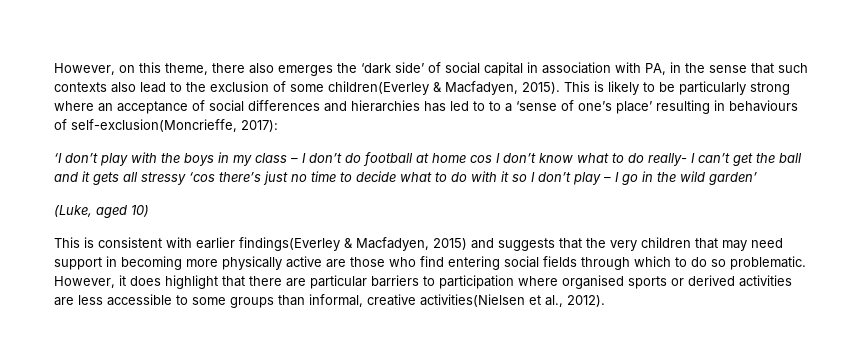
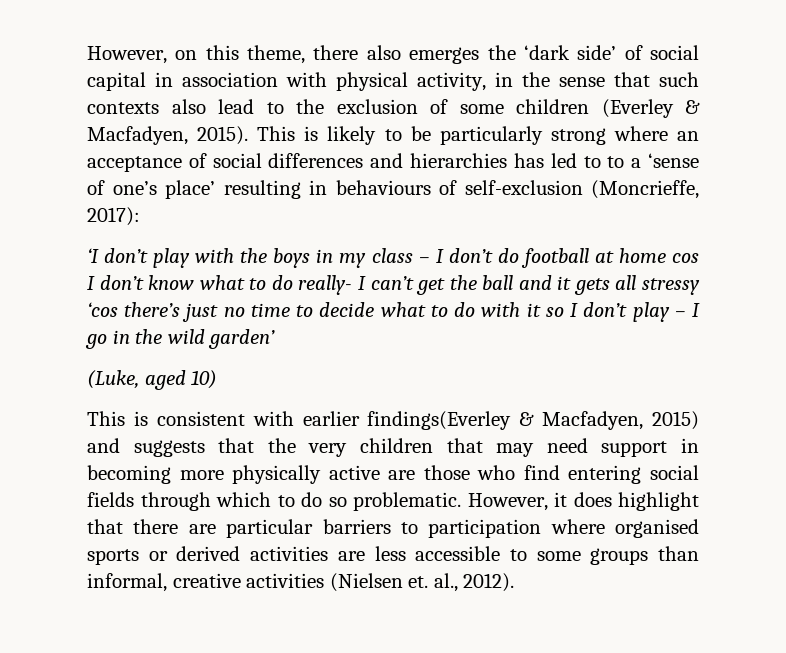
- However, on this theme, there also emerges the ‘dark side’ of social capital in association with PA, in the sense that such contexts also lead to the exclusion of some children(Everley & Macfadyen, 2015).
+ However, on this theme, there also emerges the ‘dark side’ of social capital in association with physical activity, in the sense that such contexts also lead to the exclusion of some children (Everley & Macfadyen, 2015).
- This is likely to be particularly strong where an acceptance of social differences and hierarchies has led to to a ‘sense of one’s place’ resulting in behaviours of self-exclusion(Moncrieffe, 2017):
+ This is likely to be particularly strong where an acceptance of social differences and hierarchies has led to to a ‘sense of one’s place’ resulting in behaviours of self-exclusion (Moncrieffe, 2017):
- However, it does highlight that there are particular barriers to participation where organised sports or derived activities are less accessible to some groups than informal, creative activities(Nielsen et al., 2012).
+ However, it does highlight that there are particular barriers to participation where organised sports or derived activities are less accessible to some groups than informal, creative activities (Nielsen et. al., 2012).

